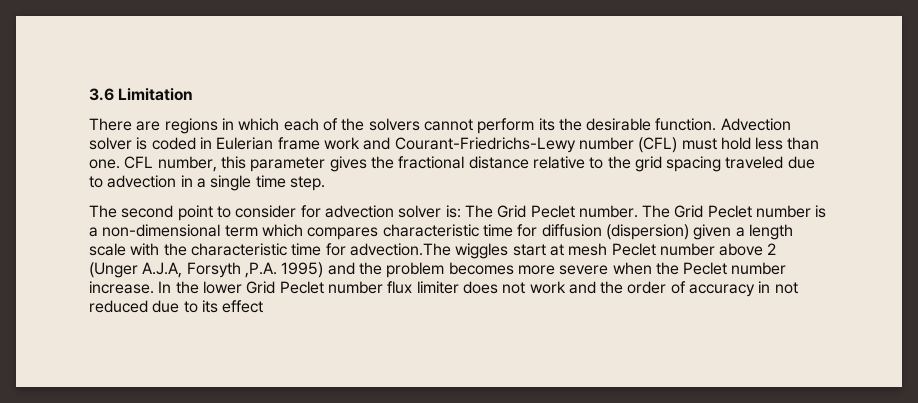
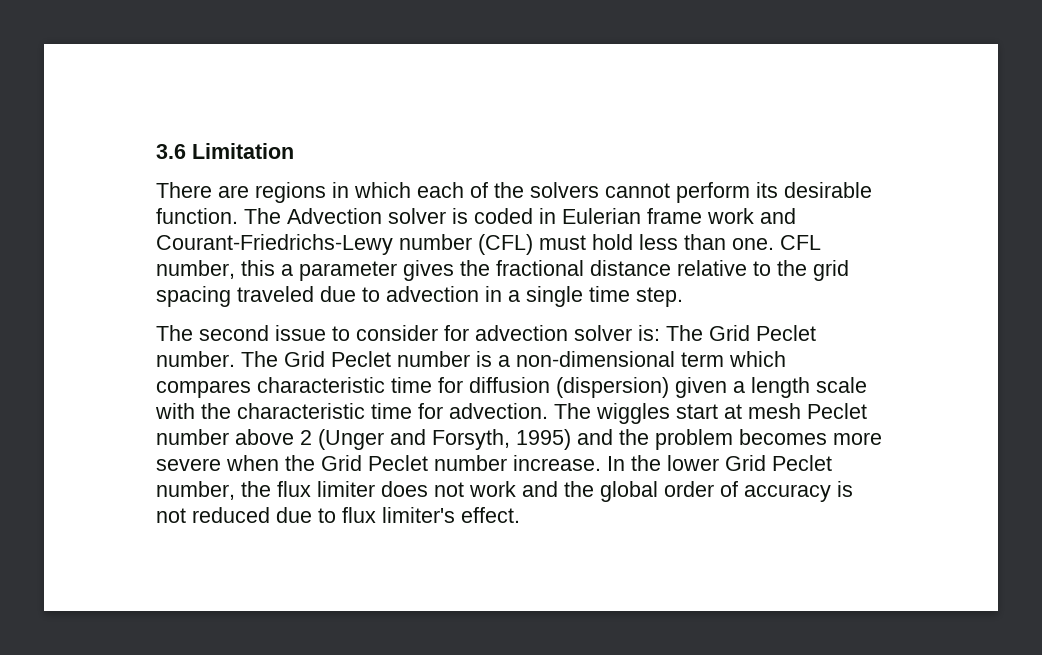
- There are regions in which each of the solvers cannot perform its the desirable function.
+ There are regions in which each of the solvers cannot perform its desirable function.
- Advection solver is coded in Eulerian frame work and Courant-Friedrichs-Lewy number (CFL) must hold less than one.
+ The Advection solver is coded in Eulerian frame work and Courant-Friedrichs-Lewy number (CFL) must hold less than one.
- CFL number, this parameter gives the fractional distance relative to the grid spacing traveled due to advection in a single time step.
+ CFL number, this a parameter gives the fractional distance relative to the grid spacing traveled due to advection in a single time step.
- The second point to consider for advection solver is: The Grid Peclet number.
+ The second issue to consider for advection solver is: The Grid Peclet number.
- The Grid Peclet number is a non-dimensional term which compares characteristic time for diffusion (dispersion) given a length scale with the characteristic time for advection.The wiggles start at mesh Peclet number above 2 (Unger A.J.A, Forsyth ,P.A. 1995) and the problem becomes more severe when the Peclet number increase.
+ The Grid Peclet number is a non-dimensional term which compares characteristic time for diffusion (dispersion) given a length scale with the characteristic time for advection. The wiggles start at mesh Peclet number above 2 (Unger and Forsyth, 1995) and the problem becomes more severe when the Grid Peclet number increase.
- In the lower Grid Peclet number flux limiter does not work and the order of accuracy in not reduced due to its effect
+ In the lower Grid Peclet number, the flux limiter does not work and the global order of accuracy is not reduced due to flux limiter's effect.

